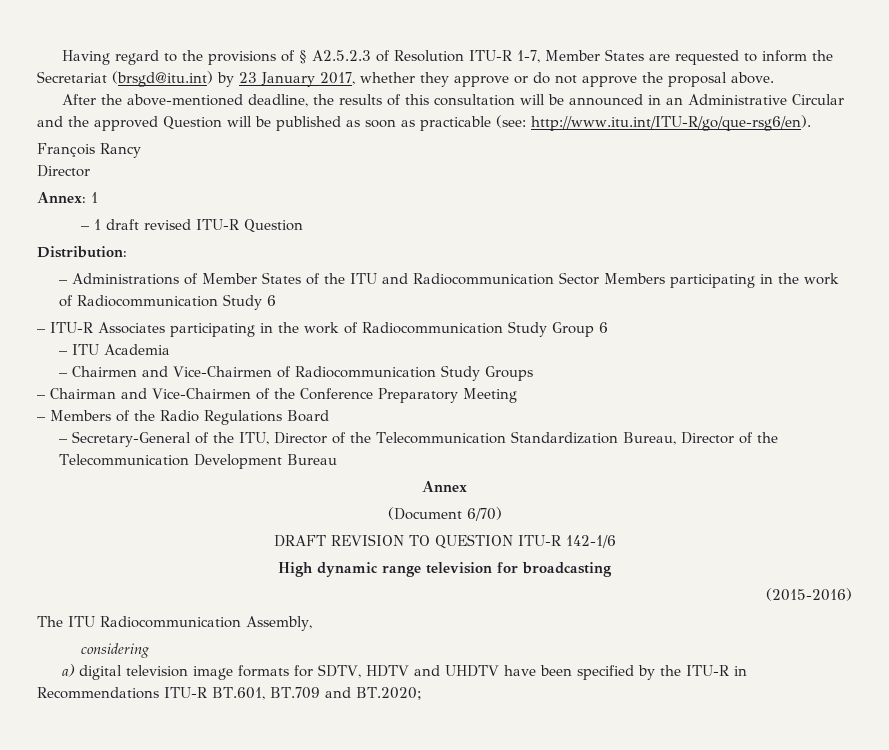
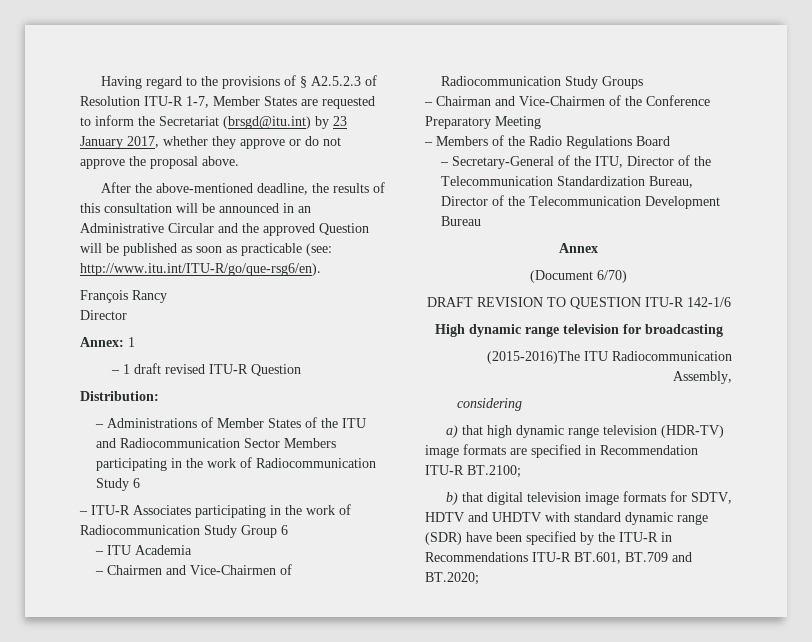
- (2015-2016)
- The ITU Radiocommunication Assembly,
+ (2015-2016)The ITU Radiocommunication Assembly,
- a) digital television image formats for SDTV, HDTV and UHDTV have been specified by the ITU-R in Recommendations ITU-R BT.601, BT.709 and BT.2020;
+ a) that high dynamic range television (HDR-TV) image formats are specified in Recommendation ITU-R BT.2100;
+ b) that digital television image formats for SDTV, HDTV and UHDTV with standard dynamic range (SDR) have been specified by the ITU-R in Recommendations ITU-R BT.601, BT.709 and BT.2020;

